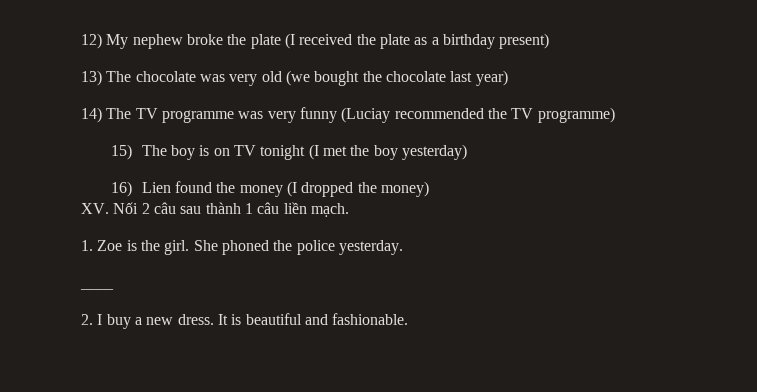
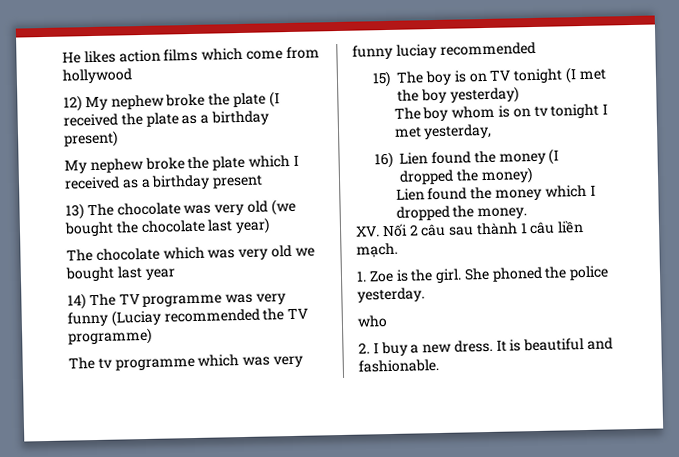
+ He likes action films which come from hollywood
+ My nephew broke the plate which I received as a birthday present
+ The chocolate which was very old we bought last year
+ The tv programme which was very funny luciay recommended
+ The boy whom is on tv tonight I met yesterday,
+ Lien found the money which I dropped the money.
- ____
+ who

